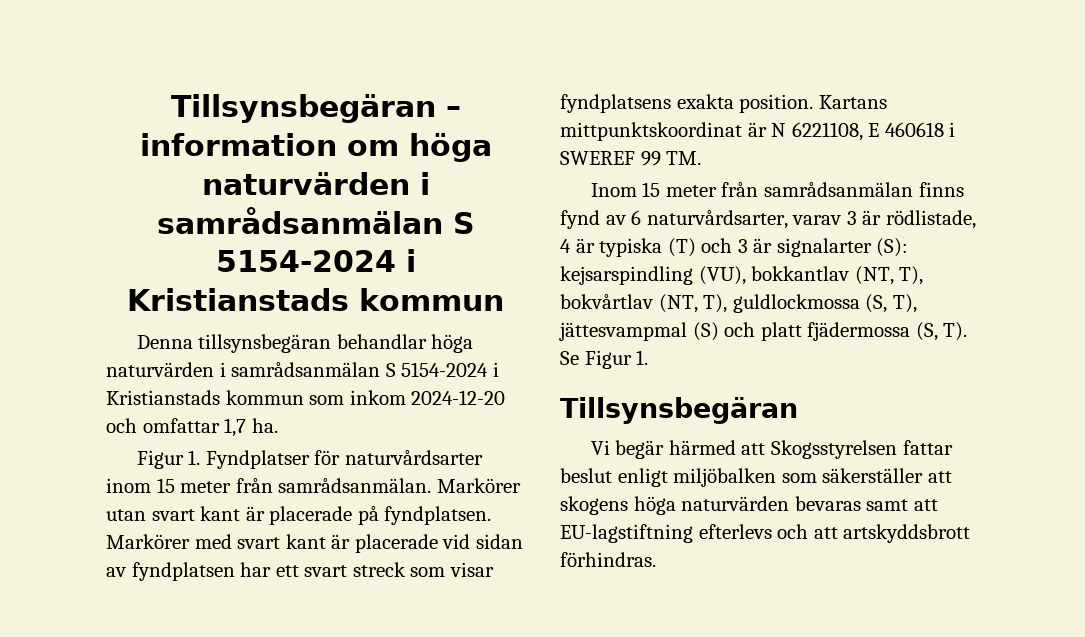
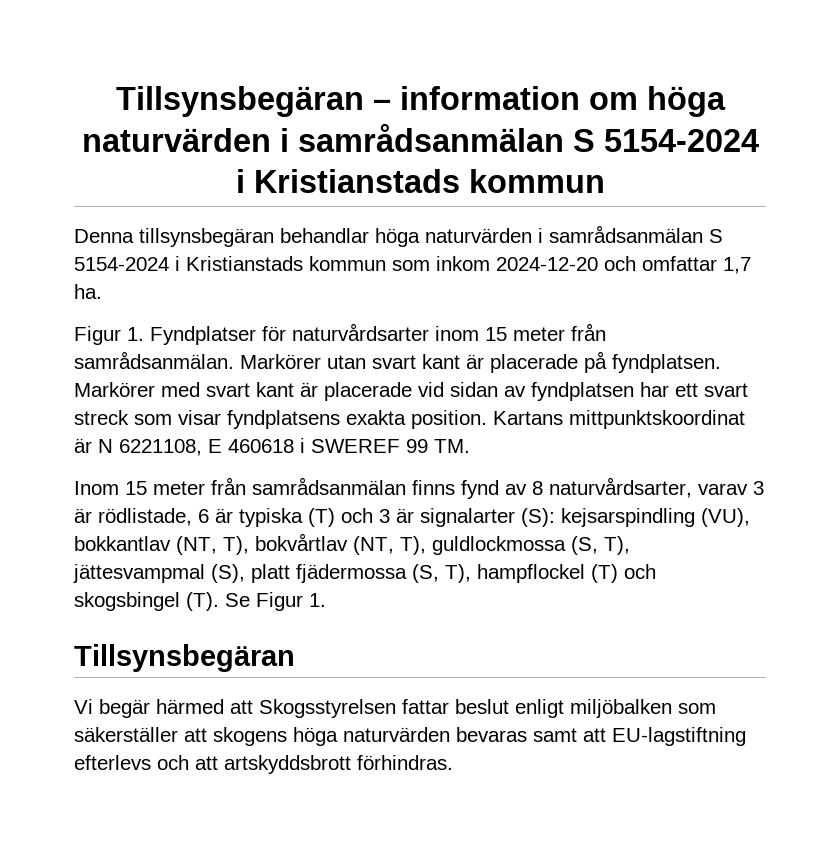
- Inom 15 meter från samrådsanmälan finns fynd av 6 naturvårdsarter, varav 3 är rödlistade, 4 är typiska (T) och 3 är signalarter (S): kejsarspindling (VU), bokkantlav (NT, T), bokvårtlav (NT, T), guldlockmossa (S, T), jättesvampmal (S) och platt fjädermossa (S, T). Se Figur 1.
+ Inom 15 meter från samrådsanmälan finns fynd av 8 naturvårdsarter, varav 3 är rödlistade, 6 är typiska (T) och 3 är signalarter (S): kejsarspindling (VU), bokkantlav (NT, T), bokvårtlav (NT, T), guldlockmossa (S, T), jättesvampmal (S), platt fjädermossa (S, T), hampflockel (T) och skogsbingel (T). Se Figur 1.

